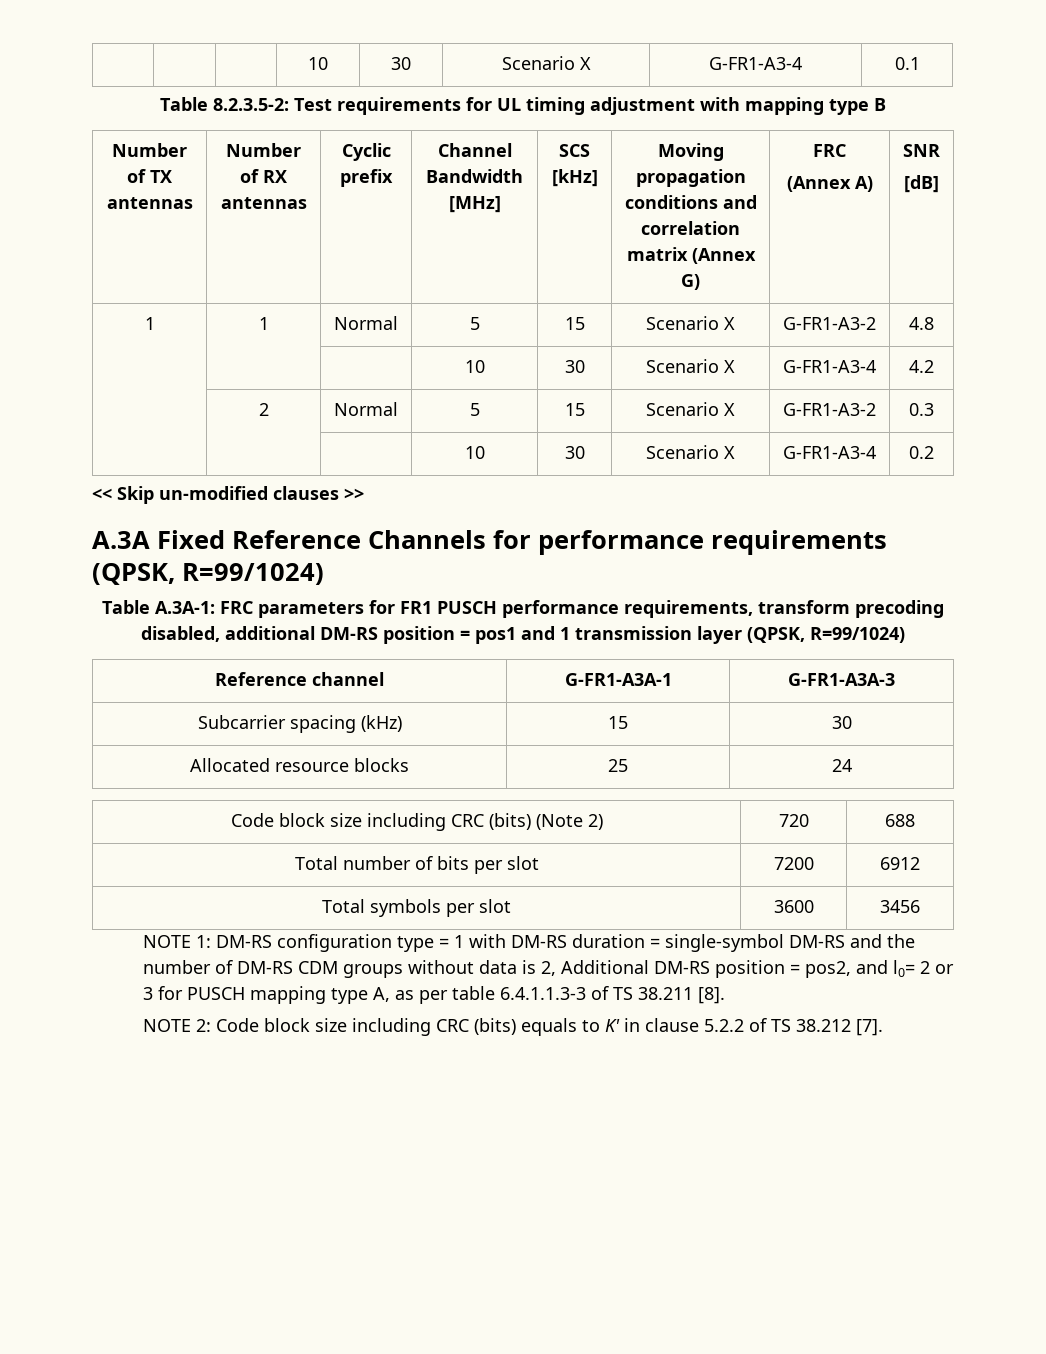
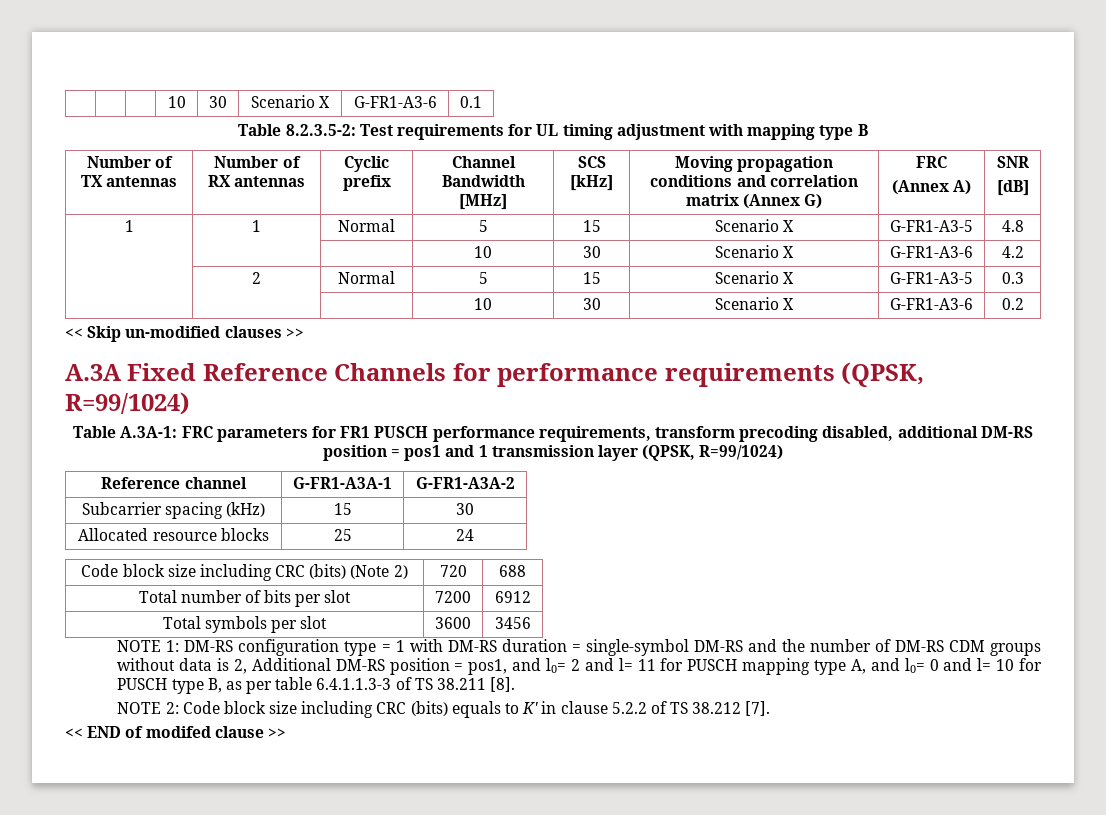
- | | | 10 | 30 | Scenario X | G-FR1-A3-4 | 0.1
+ | | | 10 | 30 | Scenario X | G-FR1-A3-6 | 0.1
- 1 | 1 | Normal | 5 | 15 | Scenario X | G-FR1-A3-2 | 4.8
+ 1 | 1 | Normal | 5 | 15 | Scenario X | G-FR1-A3-5 | 4.8
- | | | 10 | 30 | Scenario X | G-FR1-A3-4 | 4.2
+ | | | 10 | 30 | Scenario X | G-FR1-A3-6 | 4.2
- | 2 | Normal | 5 | 15 | Scenario X | G-FR1-A3-2 | 0.3
+ | 2 | Normal | 5 | 15 | Scenario X | G-FR1-A3-5 | 0.3
- | | | 10 | 30 | Scenario X | G-FR1-A3-4 | 0.2
+ | | | 10 | 30 | Scenario X | G-FR1-A3-6 | 0.2
- Reference channel | G-FR1-A3A-1 | G-FR1-A3A-3
+ Reference channel | G-FR1-A3A-1 | G-FR1-A3A-2
- NOTE 1: DM-RS configuration type = 1 with DM-RS duration = single-symbol DM-RS and the number of DM-RS CDM groups without data is 2, Additional DM-RS position = pos2, and l0= 2 or 3 for PUSCH mapping type A, as per table 6.4.1.1.3-3 of TS 38.211 [8].
+ NOTE 1: DM-RS configuration type = 1 with DM-RS duration = single-symbol DM-RS and the number of DM-RS CDM groups without data is 2, Additional DM-RS position = pos1, and l0= 2 and l= 11 for PUSCH mapping type A, and l0= 0 and l= 10 for PUSCH type B, as per table 6.4.1.1.3-3 of TS 38.211 [8].
+ << END of modifed clause >>

